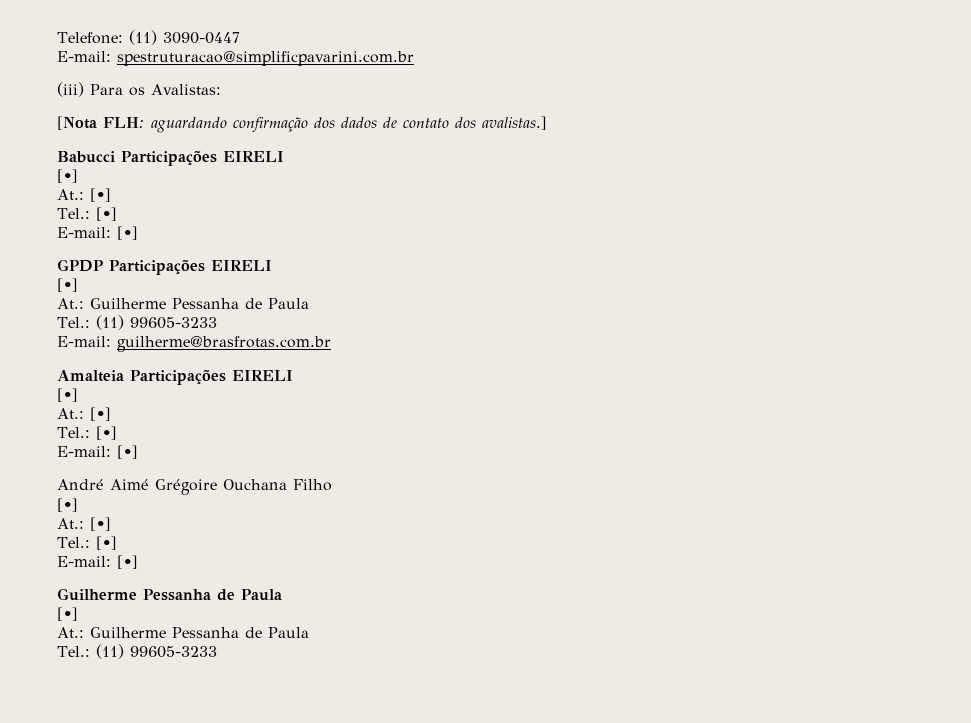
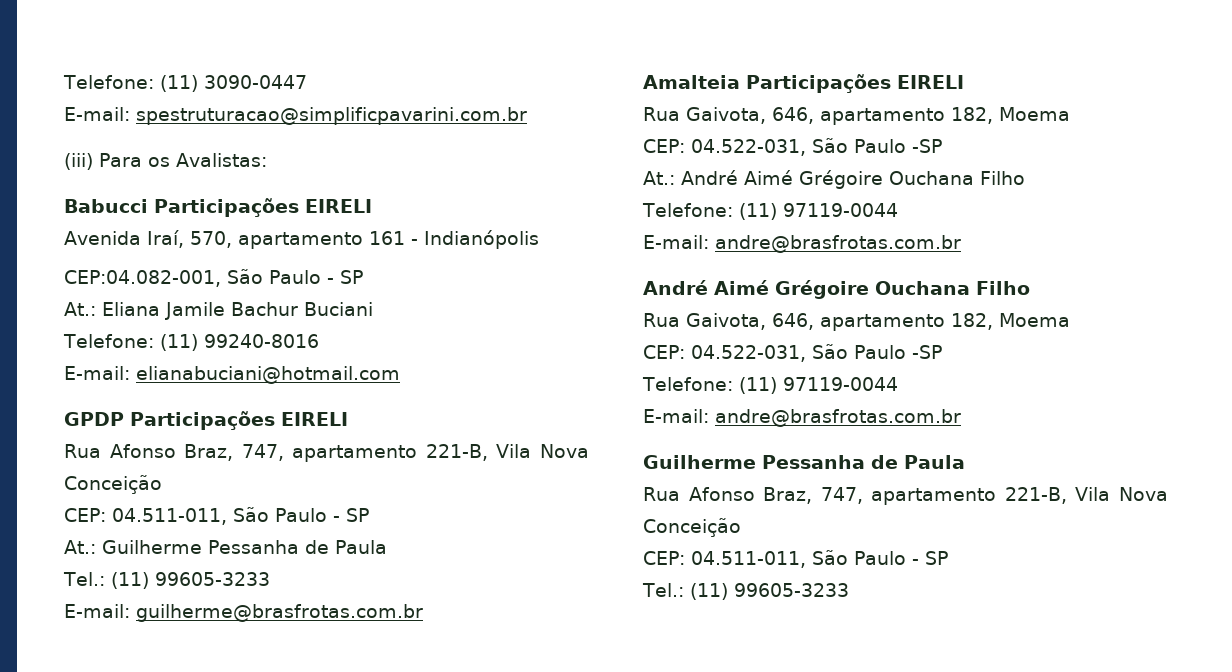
- [Nota FLH: aguardando confirmação dos dados de contato dos avalistas.]
  Babucci Participações EIRELI
- [•]
- At.: [•]
- Tel.: [•]
- E-mail: [•]
+ Avenida Iraí, 570, apartamento 161 - Indianópolis
+ CEP:04.082-001, São Paulo - SP
+ At.: Eliana Jamile Bachur Buciani
+ Telefone: (11) 99240-8016
+ E-mail: elianabuciani@hotmail.com
  GPDP Participações EIRELI
- [•]
+ Rua Afonso Braz, 747, apartamento 221-B, Vila Nova Conceição
+ CEP: 04.511-011, São Paulo - SP
  Amalteia Participações EIRELI
- [•]
- At.: [•]
- Tel.: [•]
- E-mail: [•]
+ Rua Gaivota, 646, apartamento 182, Moema
+ CEP: 04.522-031, São Paulo -SP
+ At.: André Aimé Grégoire Ouchana Filho
+ Telefone: (11) 97119-0044
+ E-mail: andre@brasfrotas.com.br
  André Aimé Grégoire Ouchana Filho
- [•]
- At.: [•]
- Tel.: [•]
- E-mail: [•]
+ Rua Gaivota, 646, apartamento 182, Moema
+ CEP: 04.522-031, São Paulo -SP
+ Telefone: (11) 97119-0044
+ E-mail: andre@brasfrotas.com.br
  Guilherme Pessanha de Paula
- [•]
- At.: Guilherme Pessanha de Paula
+ Rua Afonso Braz, 747, apartamento 221-B, Vila Nova Conceição
+ CEP: 04.511-011, São Paulo - SP

